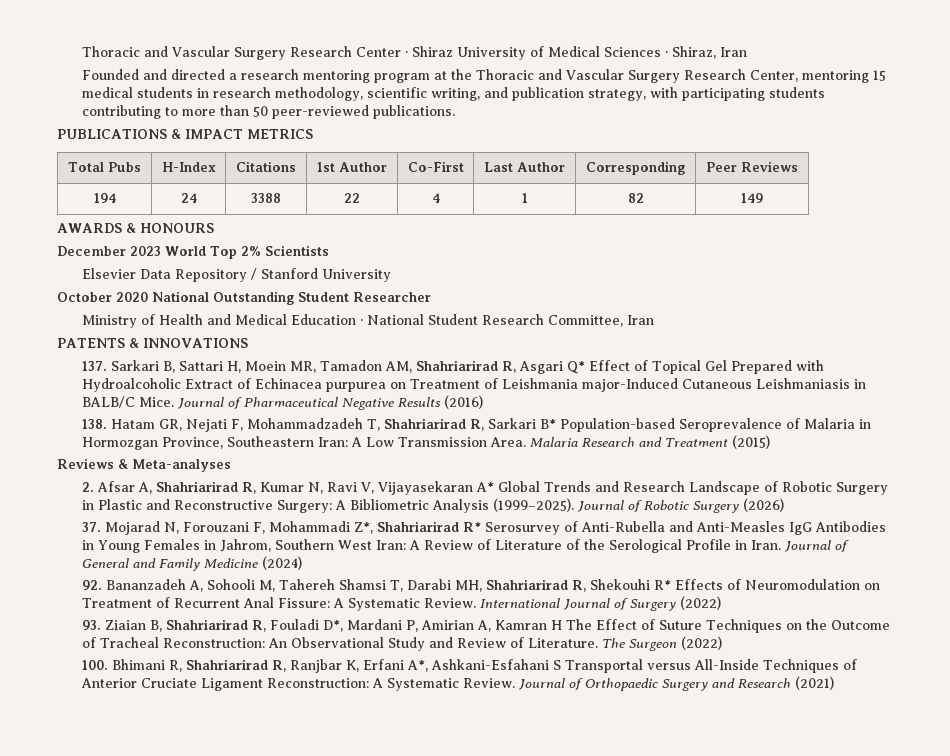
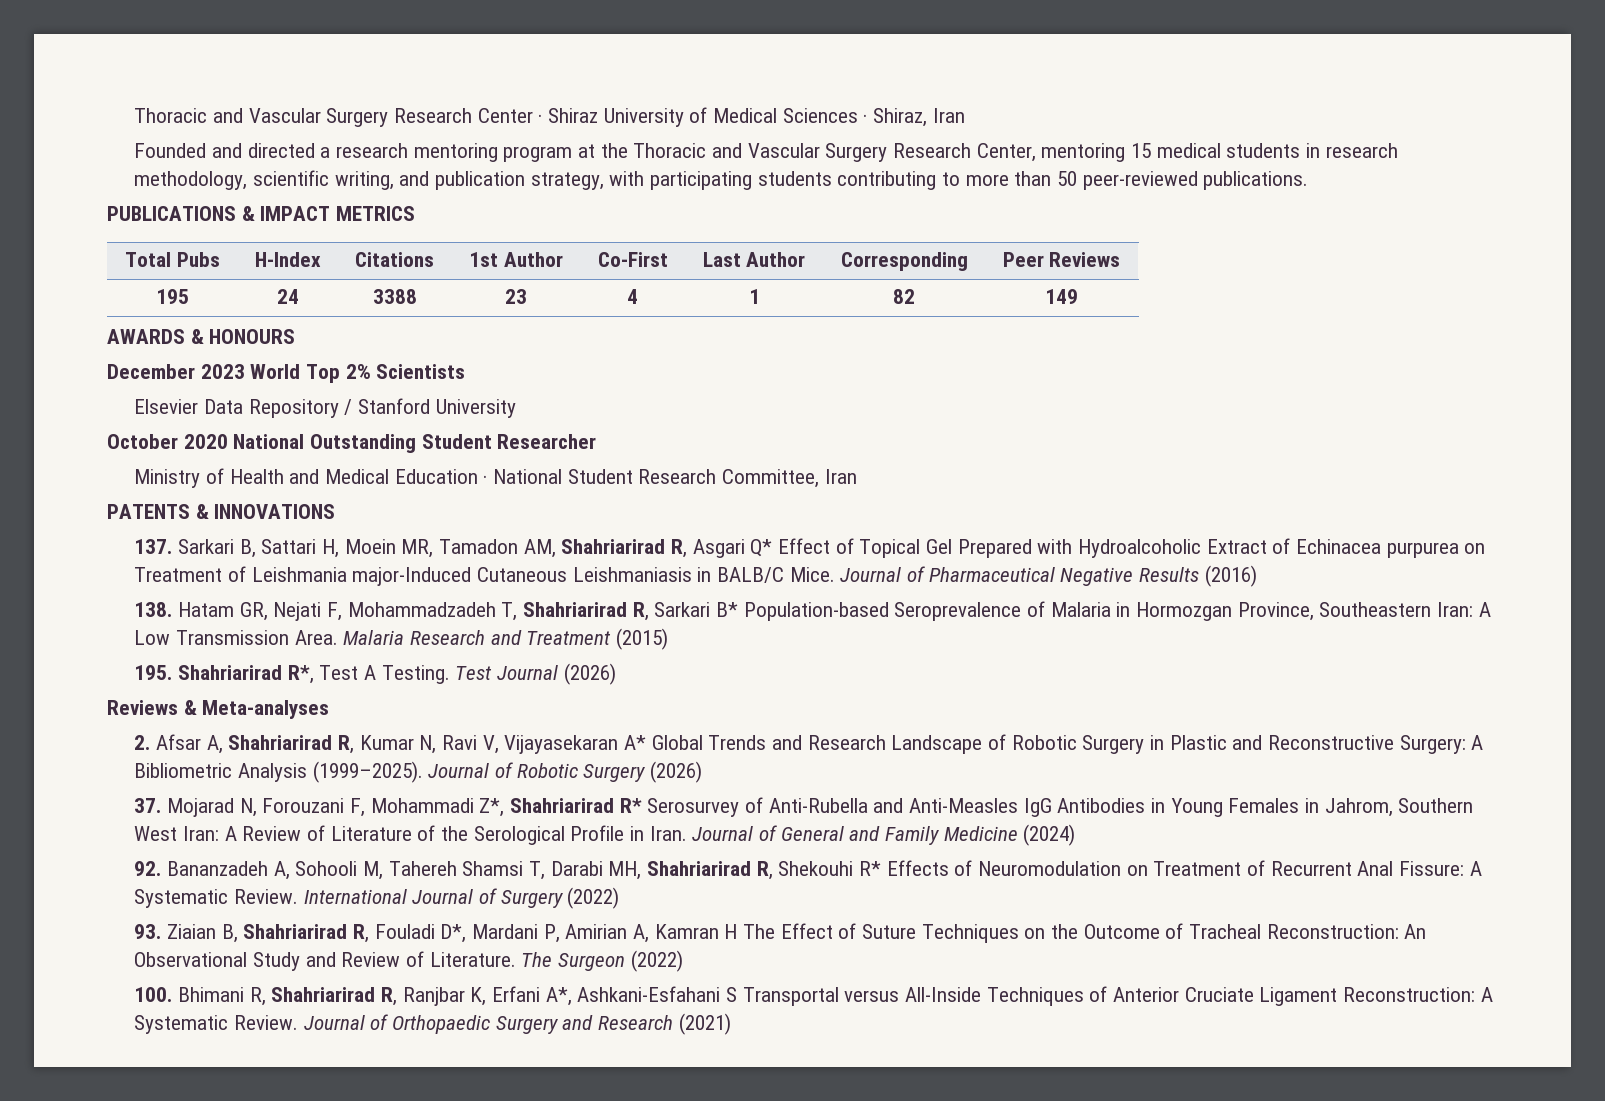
- 194 | 24 | 3388 | 22 | 4 | 1 | 82 | 149
+ 195 | 24 | 3388 | 23 | 4 | 1 | 82 | 149
+ 195. Shahriarirad R*, Test A Testing. Test Journal (2026)

